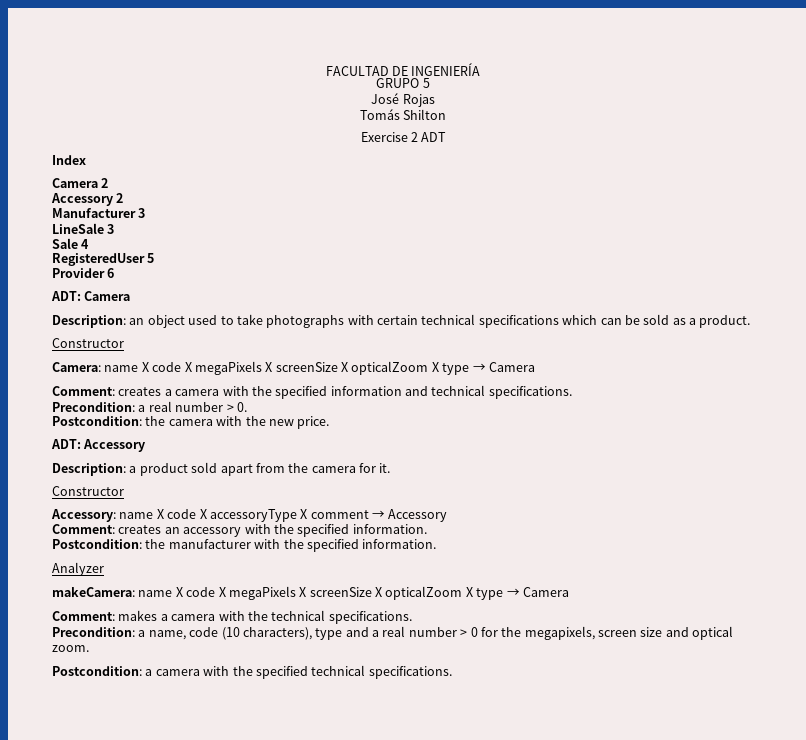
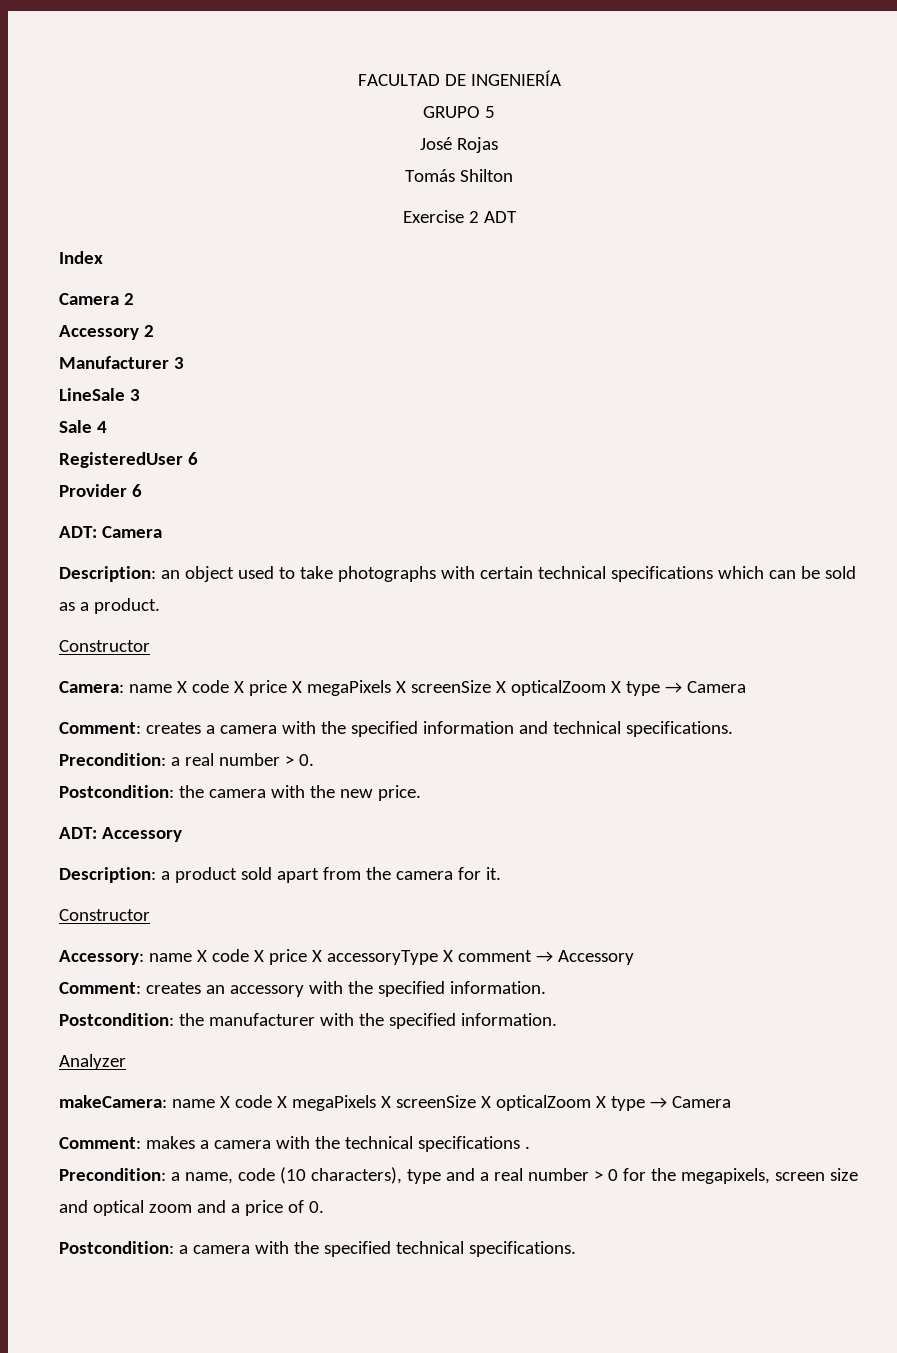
- RegisteredUser 5
+ RegisteredUser 6
- Camera: name X code X megaPixels X screenSize X opticalZoom X type → Camera
+ Camera: name X code X price X megaPixels X screenSize X opticalZoom X type → Camera
- Accessory: name X code X accessoryType X comment → Accessory
+ Accessory: name X code X price X accessoryType X comment → Accessory
- Comment: makes a camera with the technical specifications.
+ Comment: makes a camera with the technical specifications .
- Precondition: a name, code (10 characters), type and a real number > 0 for the megapixels, screen size and optical zoom.
+ Precondition: a name, code (10 characters), type and a real number > 0 for the megapixels, screen size and optical zoom and a price of 0.

